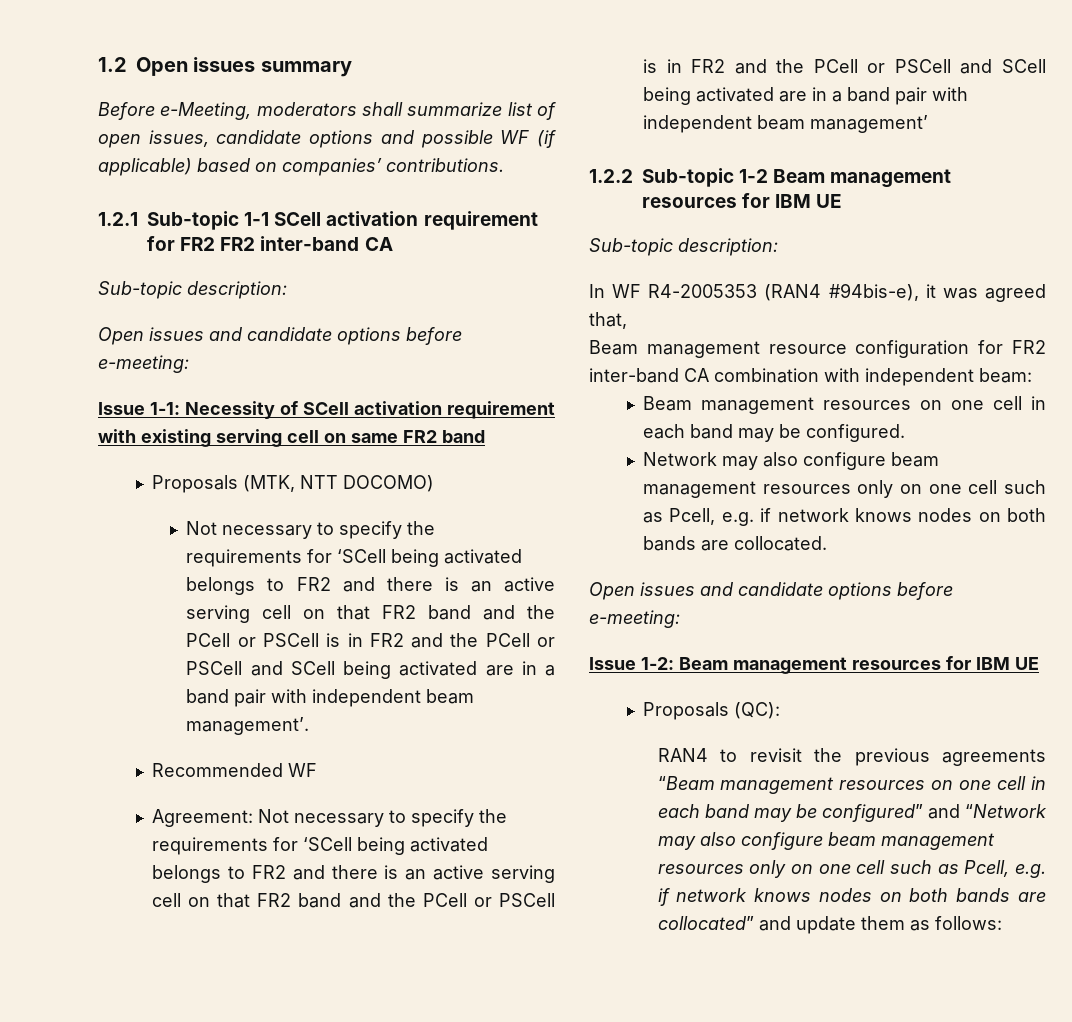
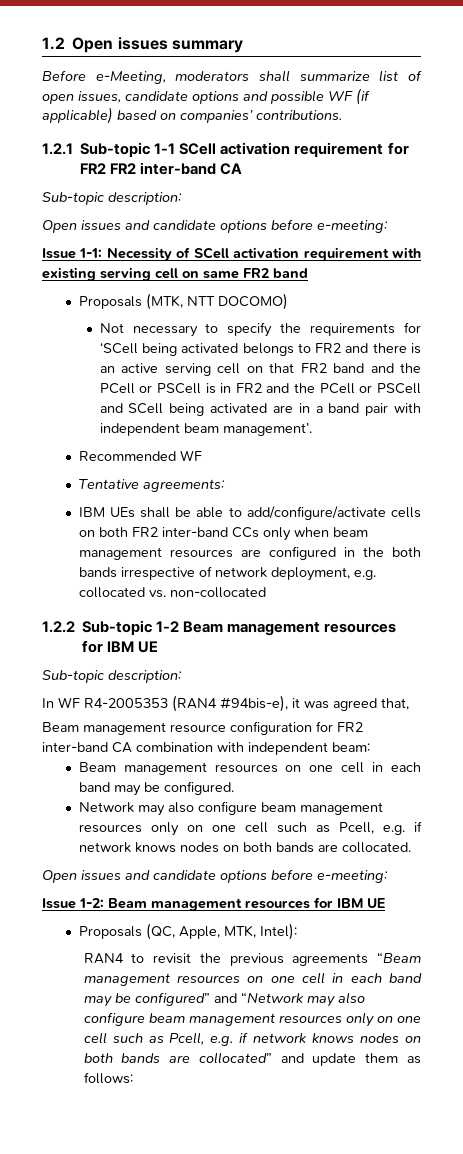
- Agreement: Not necessary to specify the requirements for ‘SCell being activated belongs to FR2 and there is an active serving cell on that FR2 band and the PCell or PSCell is in FR2 and the PCell or PSCell and SCell being activated are in a band pair with independent beam management’
+ Tentative agreements:
+ IBM UEs shall be able to add/configure/activate cells on both FR2 inter-band CCs only when beam management resources are configured in the both bands irrespective of network deployment, e.g. collocated vs. non-collocated
- Proposals (QC):
+ Proposals (QC, Apple, MTK, Intel):

